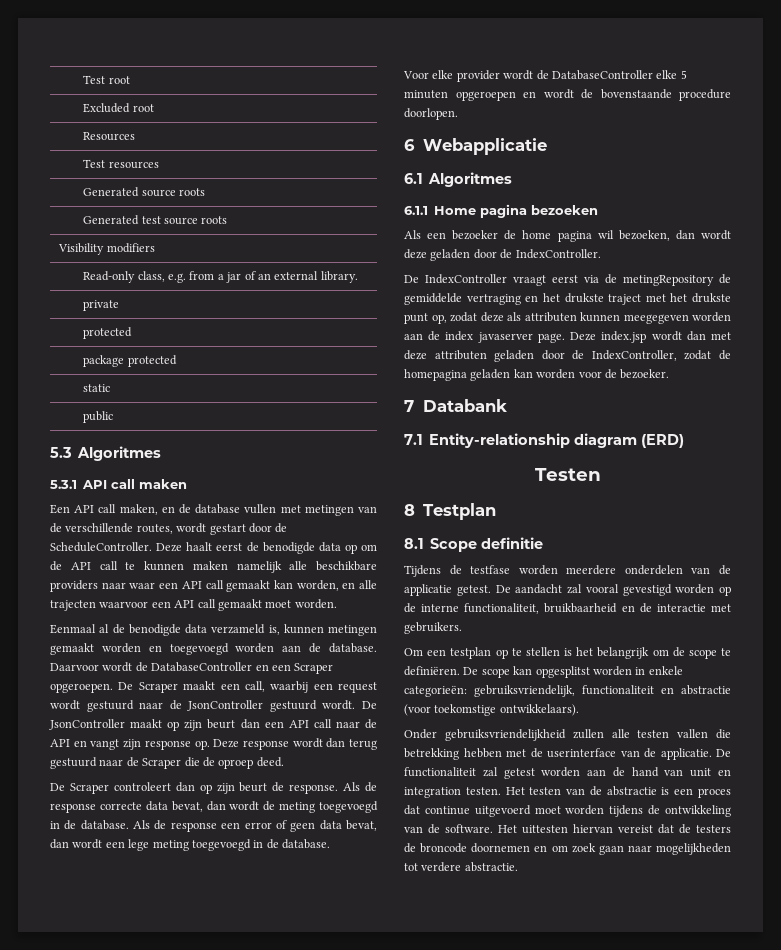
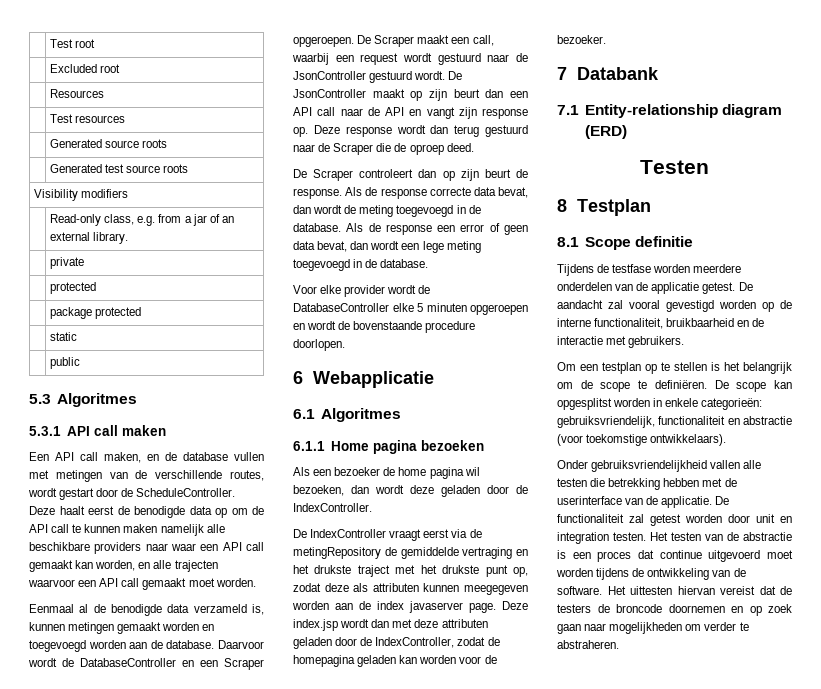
- Onder gebruiksvriendelijkheid zullen alle testen vallen die betrekking hebben met de userinterface van de applicatie.
+ Onder gebruiksvriendelijkheid vallen alle testen die betrekking hebben met de userinterface van de applicatie.
- De functionaliteit zal getest worden aan de hand van unit en integration testen.
+ De functionaliteit zal getest worden door unit en integration testen.
- Het uittesten hiervan vereist dat de testers de broncode doornemen en om zoek gaan naar mogelijkheden tot verdere abstractie.
+ Het uittesten hiervan vereist dat de testers de broncode doornemen en op zoek gaan naar mogelijkheden om verder te abstraheren.

